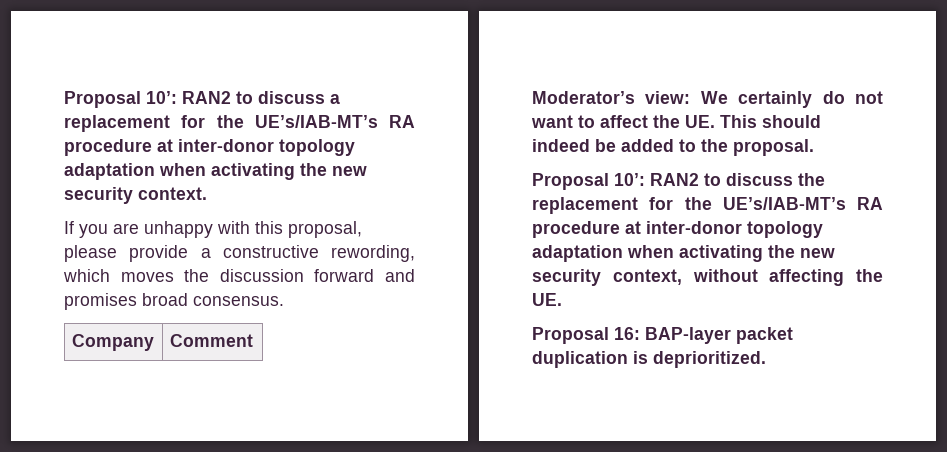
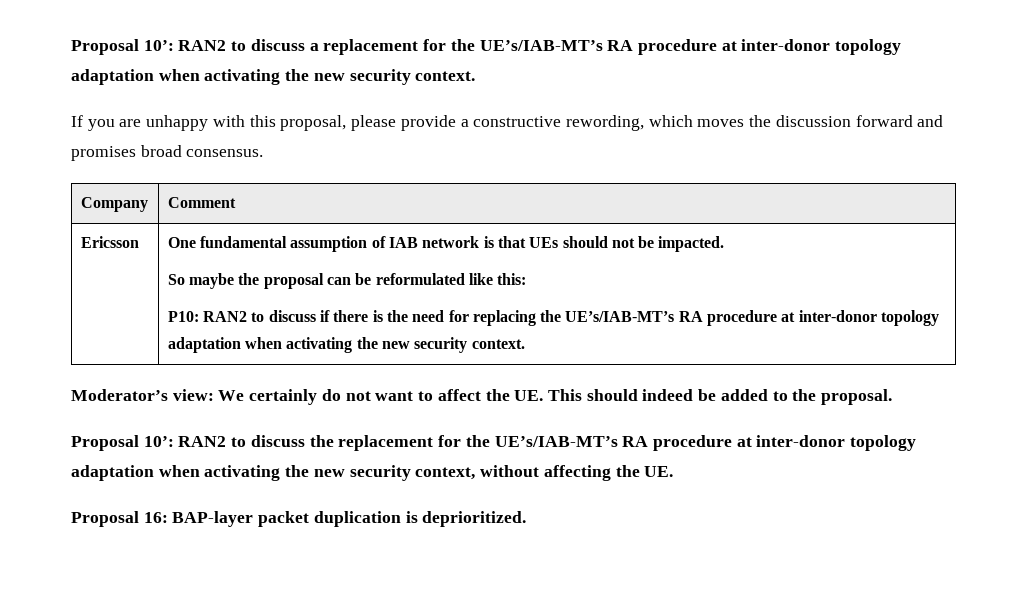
+ Ericsson | One fundamental assumption of IAB network is that UEs should not be impacted.
+ So maybe the proposal can be reformulated like this:
+ P10: RAN2 to discuss if there is the need for replacing the UE’s/IAB-MT’s RA procedure at inter-donor topology adaptation when activating the new security context.

